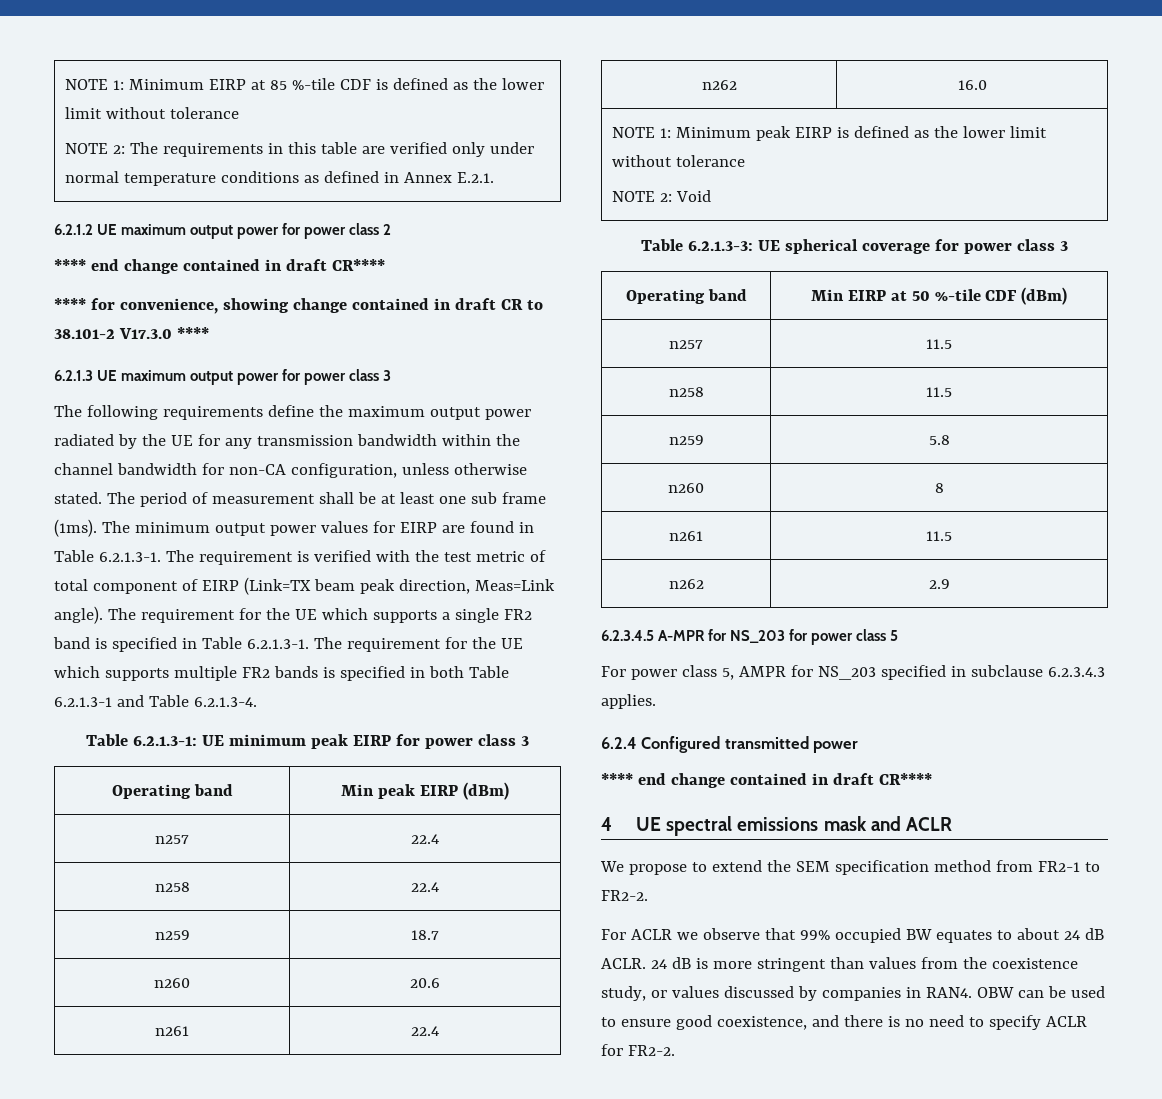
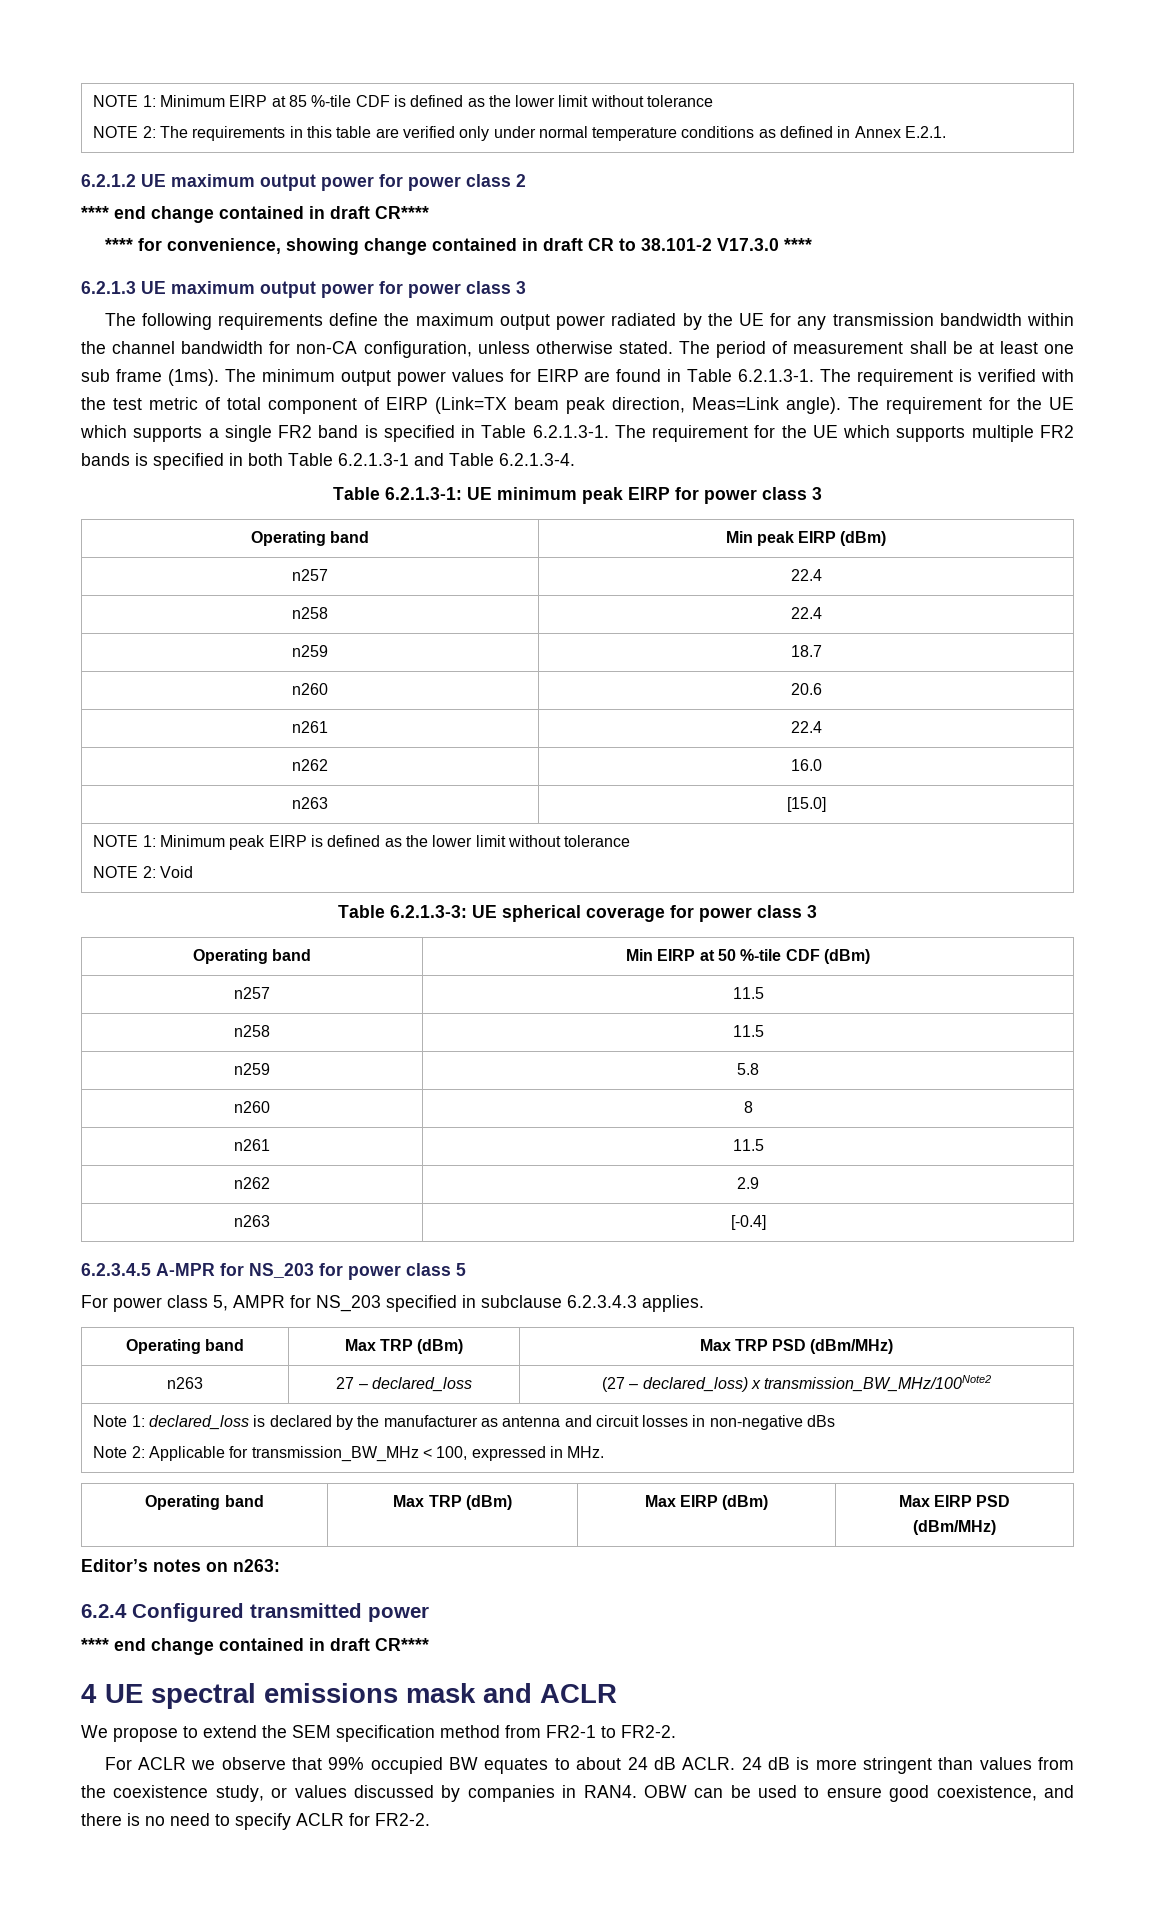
+ n263 | [15.0]
+ n263 | [-0.4]
+ Operating band | Max TRP (dBm) | Max TRP PSD (dBm/MHz)
+ n263 | 27 – declared_loss | (27 – declared_loss) x transmission_BW_MHz/100Note2
+ Note 1: declared_loss is declared by the manufacturer as antenna and circuit losses in non-negative dBs
+ Note 2: Applicable for transmission_BW_MHz < 100, expressed in MHz.
+ Operating band | Max TRP (dBm) | Max EIRP (dBm) | Max EIRP PSD
+ (dBm/MHz)
+ Editor’s notes on n263:

